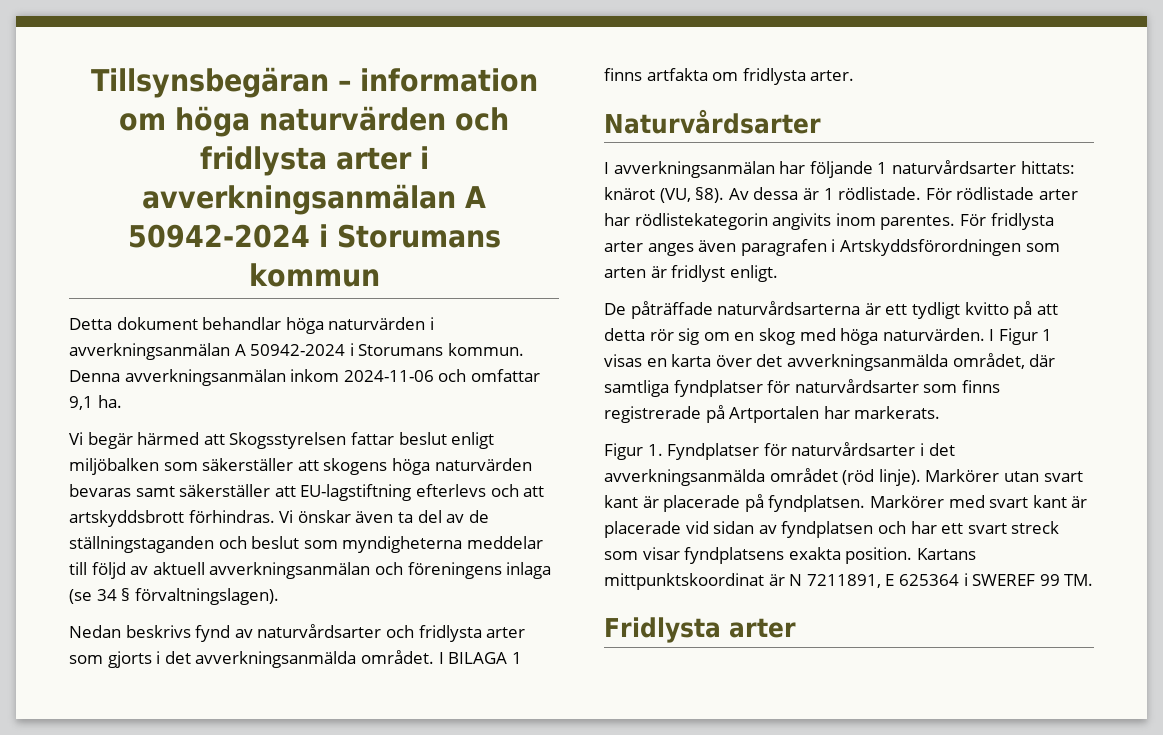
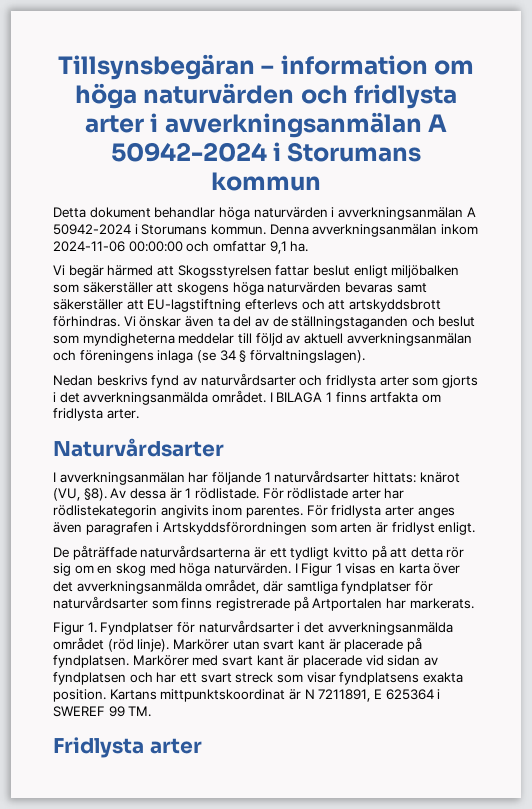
- Denna avverkningsanmälan inkom 2024-11-06 och omfattar 9,1 ha.
+ Denna avverkningsanmälan inkom 2024-11-06 00:00:00 och omfattar 9,1 ha.

